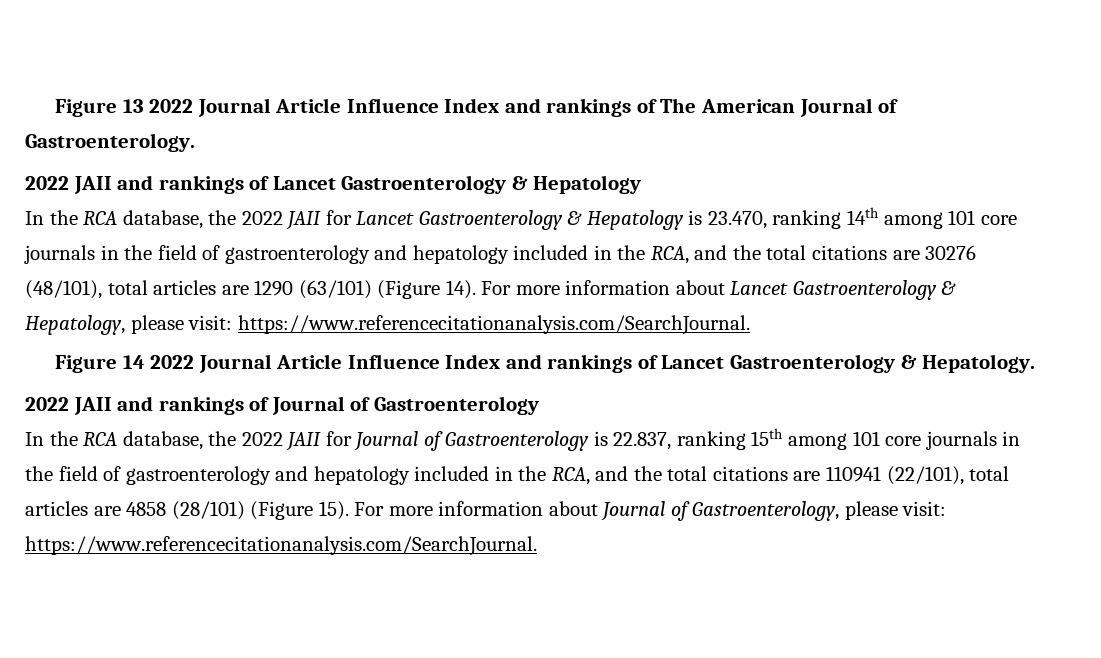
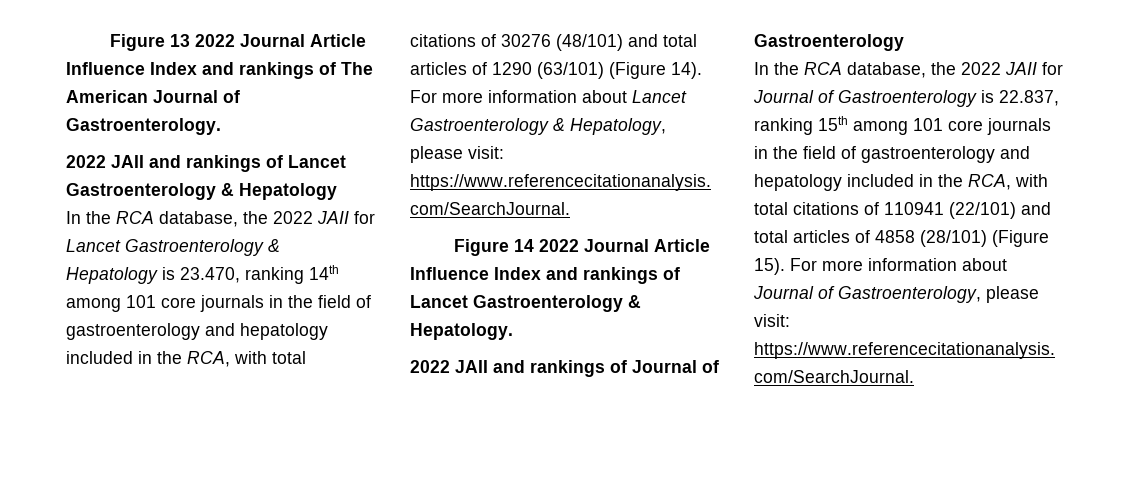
- In the RCA database, the 2022 JAII for Lancet Gastroenterology & Hepatology is 23.470, ranking 14th among 101 core journals in the field of gastroenterology and hepatology included in the RCA, and the total citations are 30276 (48/101), total articles are 1290 (63/101) (Figure 14).
+ In the RCA database, the 2022 JAII for Lancet Gastroenterology & Hepatology is 23.470, ranking 14th among 101 core journals in the field of gastroenterology and hepatology included in the RCA, with total citations of 30276 (48/101) and total articles of 1290 (63/101) (Figure 14).
- In the RCA database, the 2022 JAII for Journal of Gastroenterology is 22.837, ranking 15th among 101 core journals in the field of gastroenterology and hepatology included in the RCA, and the total citations are 110941 (22/101), total articles are 4858 (28/101) (Figure 15).
+ In the RCA database, the 2022 JAII for Journal of Gastroenterology is 22.837, ranking 15th among 101 core journals in the field of gastroenterology and hepatology included in the RCA, with total citations of 110941 (22/101) and total articles of 4858 (28/101) (Figure 15).

